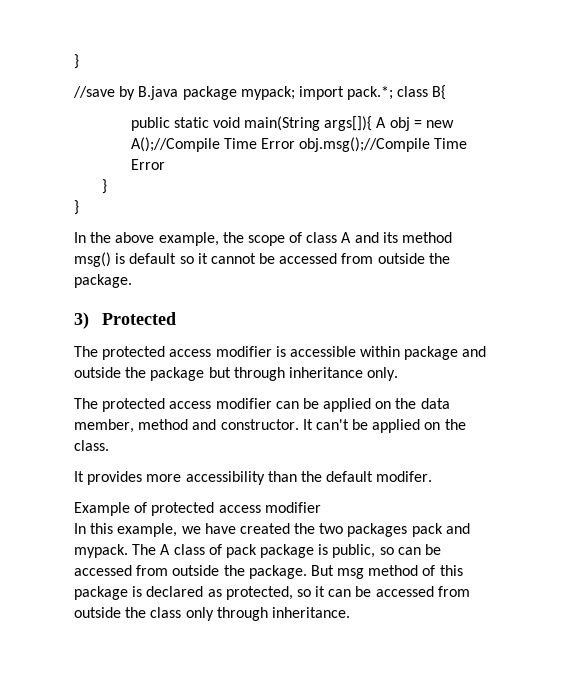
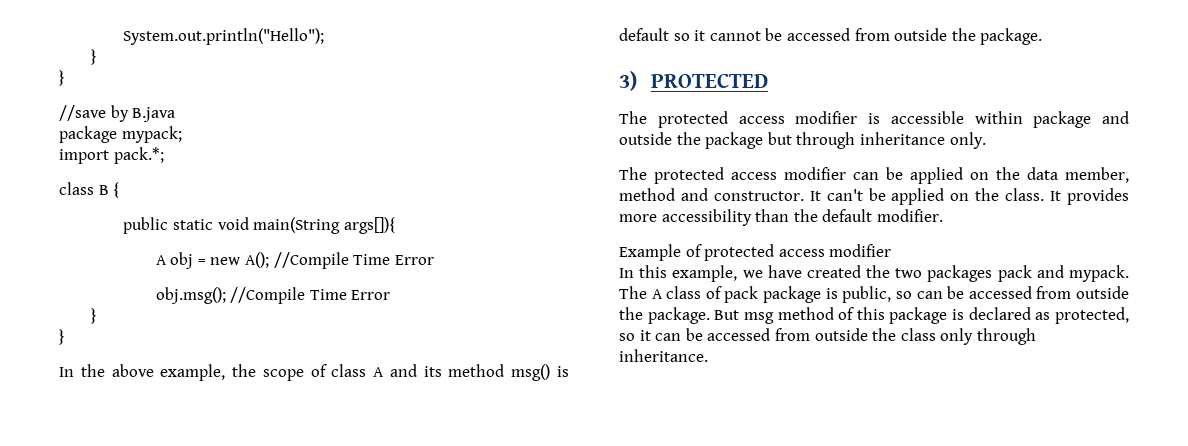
+ System.out.println("Hello");
+ }
- //save by B.java package mypack; import pack.*; class B{
+ //save by B.java
+ package mypack;
+ import pack.*;
+ class B {
- public static void main(String args[]){ A obj = new A();//Compile Time Error obj.msg();//Compile Time Error
+ public static void main(String args[]){
+ A obj = new A(); //Compile Time Error
+ obj.msg(); //Compile Time Error
- 3) Protected
+ 3) PROTECTED
- It can't be applied on the class.
- It provides more accessibility than the default modifer.
+ It can't be applied on the class. It provides more accessibility than the default modifier.

